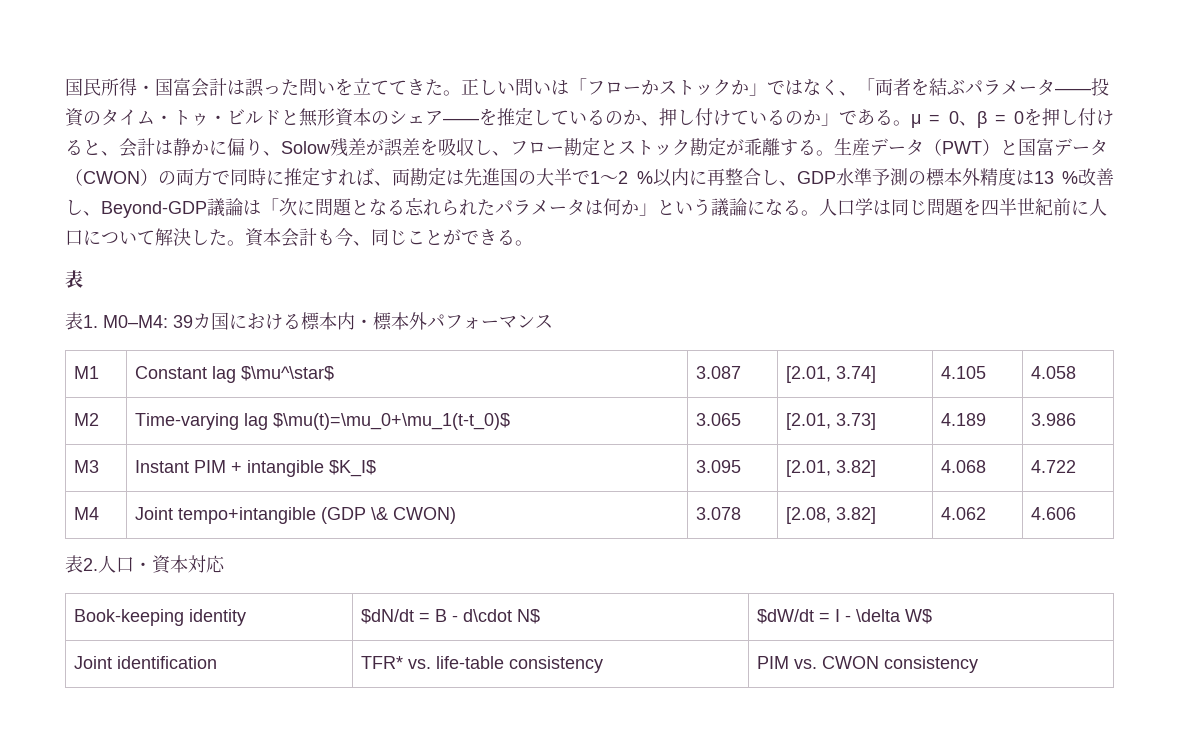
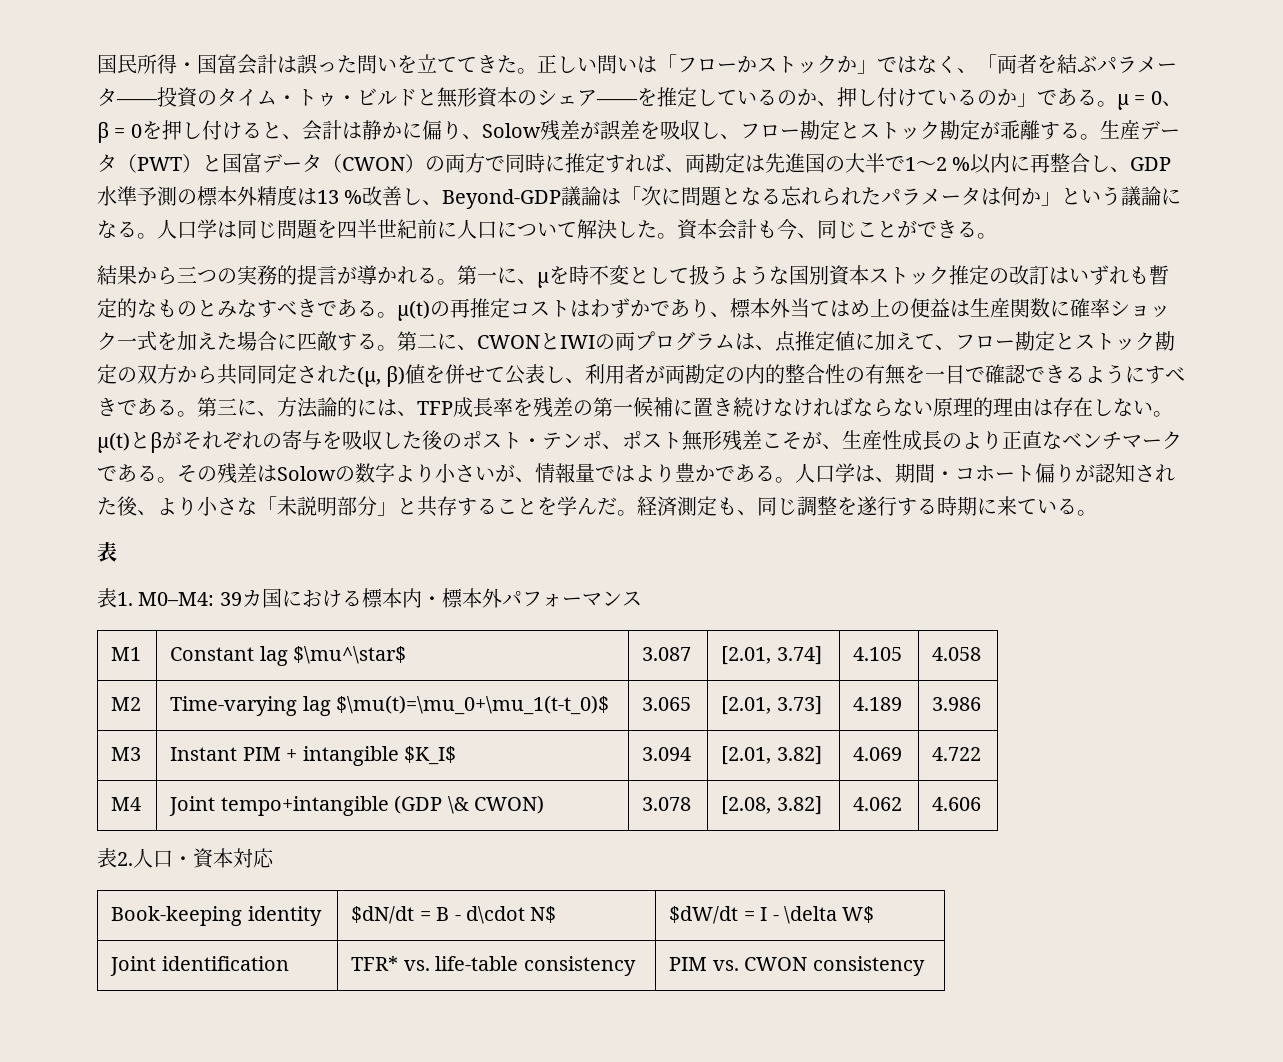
+ 結果から三つの実務的提言が導かれる。第一に、μを時不変として扱うような国別資本ストック推定の改訂はいずれも暫定的なものとみなすべきである。μ(t)の再推定コストはわずかであり、標本外当てはめ上の便益は生産関数に確率ショック一式を加えた場合に匹敵する。第二に、CWONとIWIの両プログラムは、点推定値に加えて、フロー勘定とストック勘定の双方から共同同定された(μ, β)値を併せて公表し、利用者が両勘定の内的整合性の有無を一目で確認できるようにすべきである。第三に、方法論的には、TFP成長率を残差の第一候補に置き続けなければならない原理的理由は存在しない。μ(t)とβがそれぞれの寄与を吸収した後のポスト・テンポ、ポスト無形残差こそが、生産性成長のより正直なベンチマークである。その残差はSolowの数字より小さいが、情報量ではより豊かである。人口学は、期間・コホート偏りが認知された後、より小さな「未説明部分」と共存することを学んだ。経済測定も、同じ調整を遂行する時期に来ている。
- M3 | Instant PIM + intangible $K_I$ | 3.095 | [2.01, 3.82] | 4.068 | 4.722
+ M3 | Instant PIM + intangible $K_I$ | 3.094 | [2.01, 3.82] | 4.069 | 4.722

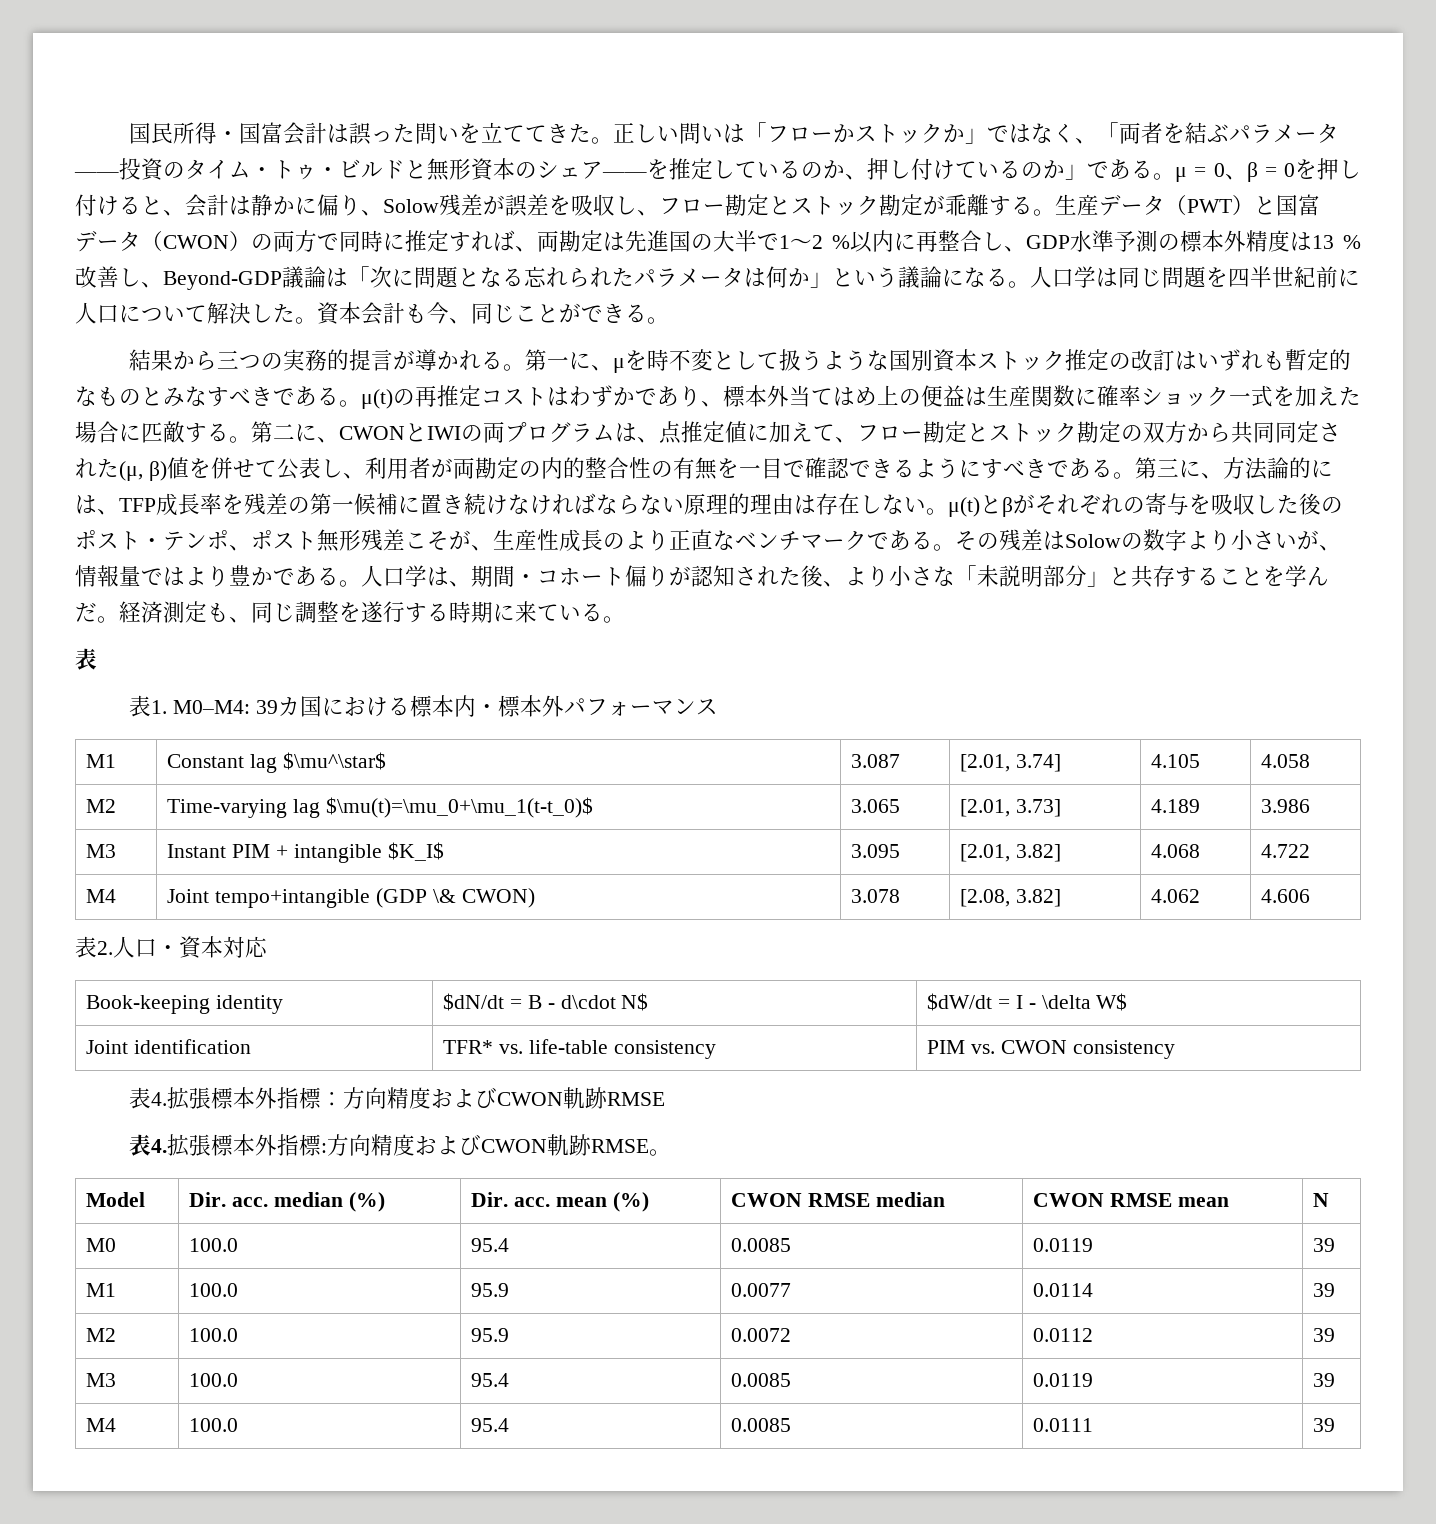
- M3 | Instant PIM + intangible $K_I$ | 3.094 | [2.01, 3.82] | 4.069 | 4.722
+ M3 | Instant PIM + intangible $K_I$ | 3.095 | [2.01, 3.82] | 4.068 | 4.722
  Joint identification | TFR* vs. life-table consistency | PIM vs. CWON consistency
+ 表4.拡張標本外指標：方向精度およびCWON軌跡RMSE
+ 表4.拡張標本外指標:方向精度およびCWON軌跡RMSE。
+ Model | Dir. acc. median (%) | Dir. acc. mean (%) | CWON RMSE median | CWON RMSE mean | N
+ M0 | 100.0 | 95.4 | 0.0085 | 0.0119 | 39
+ M1 | 100.0 | 95.9 | 0.0077 | 0.0114 | 39
+ M2 | 100.0 | 95.9 | 0.0072 | 0.0112 | 39
+ M3 | 100.0 | 95.4 | 0.0085 | 0.0119 | 39
+ M4 | 100.0 | 95.4 | 0.0085 | 0.0111 | 39

